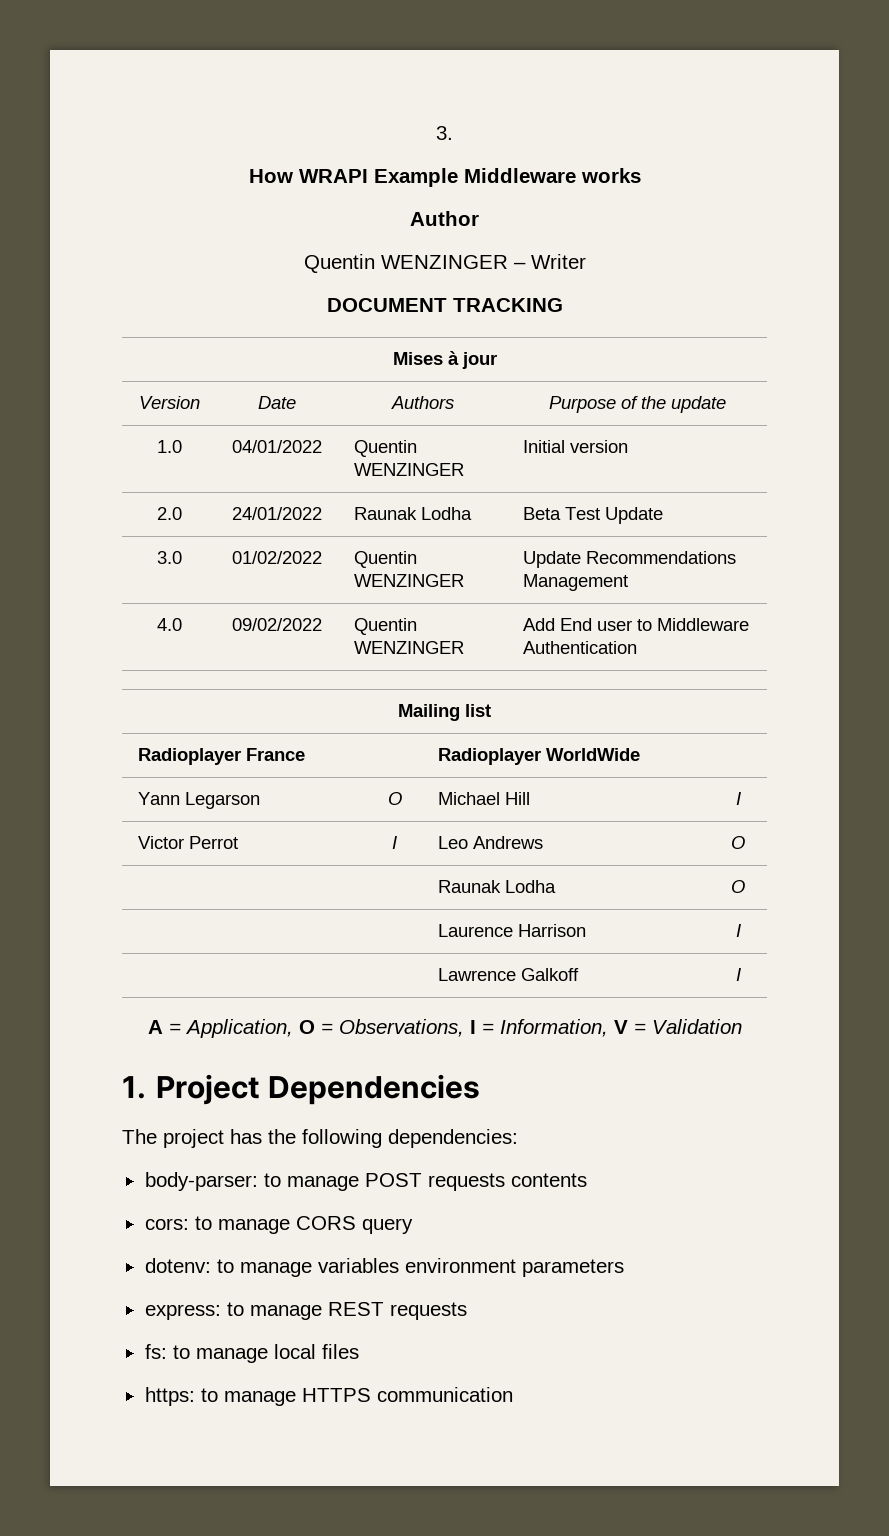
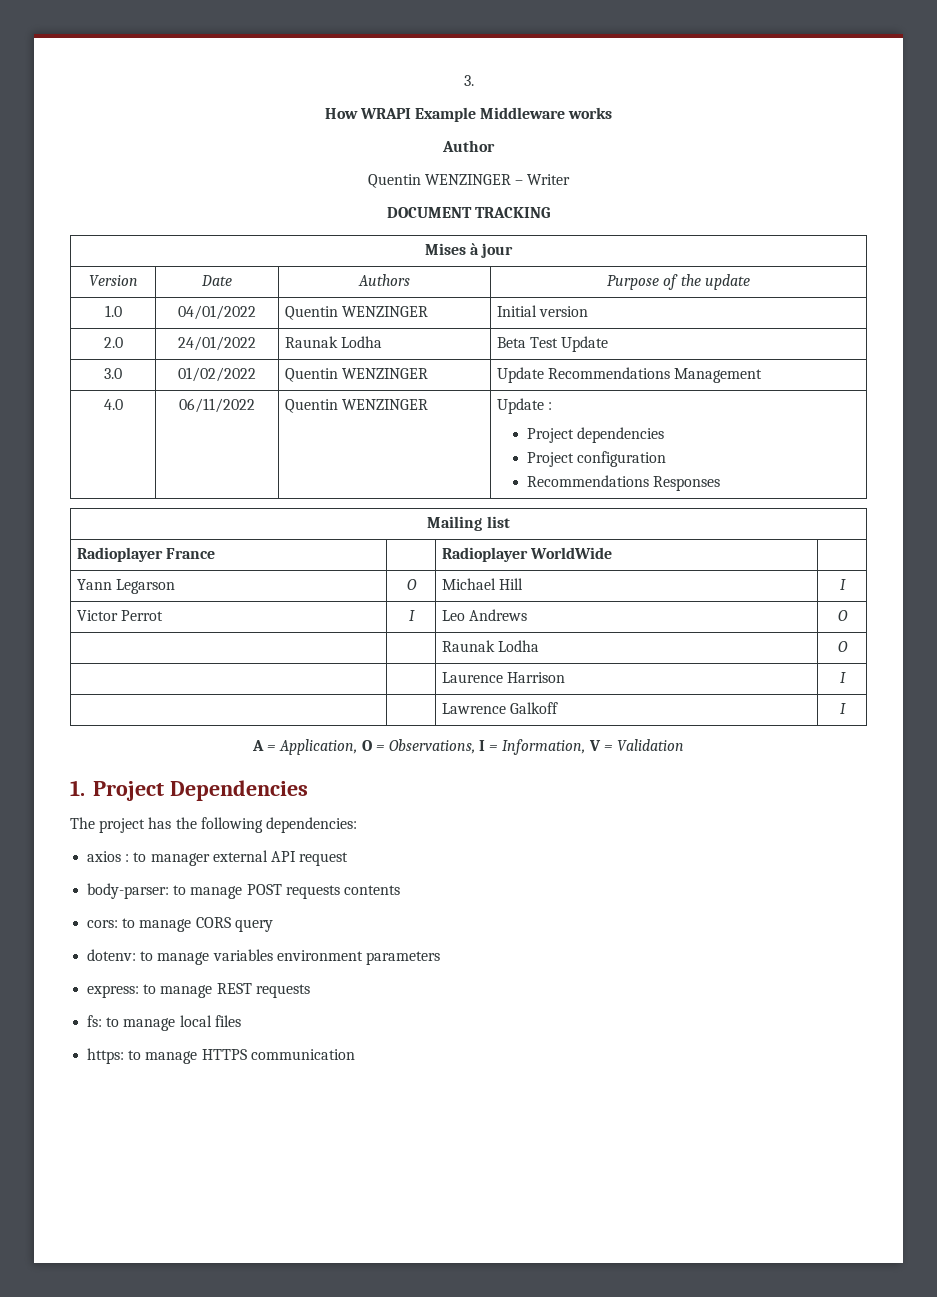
- 4.0 | 09/02/2022 | Quentin WENZINGER | Add End user to Middleware Authentication
+ 4.0 | 06/11/2022 | Quentin WENZINGER | Update :
+ Project dependencies
+ Project configuration
+ Recommendations Responses
+ axios : to manager external API request

